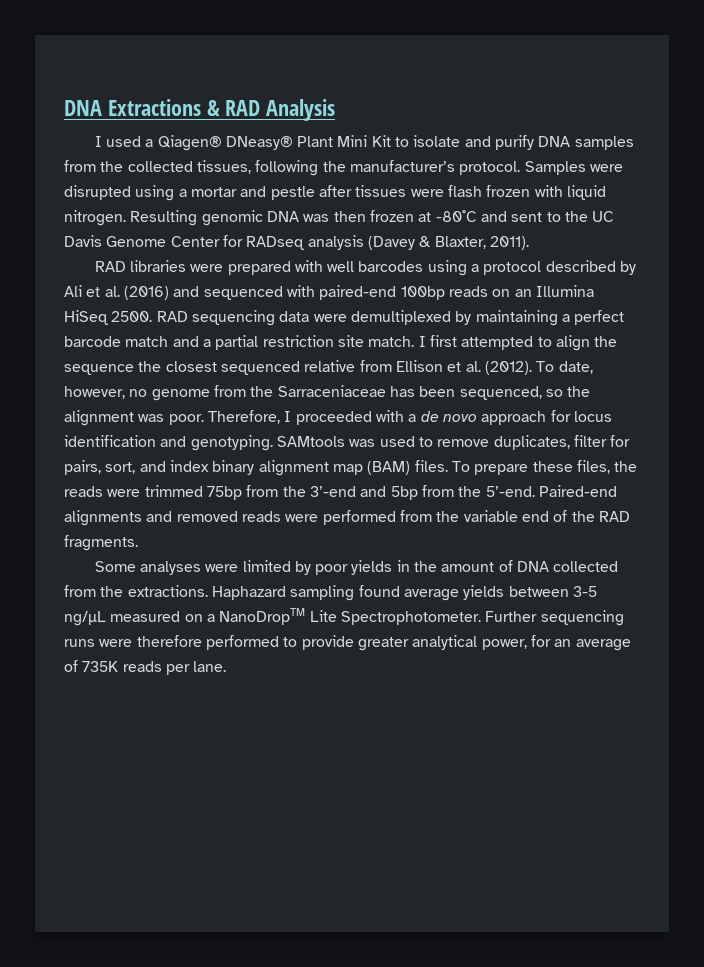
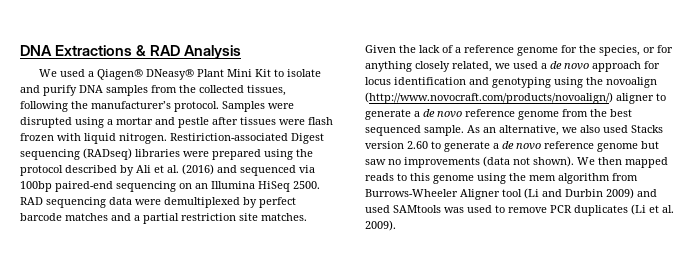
- I used a Qiagen® DNeasy® Plant Mini Kit to isolate and purify DNA samples from the collected tissues, following the manufacturer’s protocol.
+ We used a Qiagen® DNeasy® Plant Mini Kit to isolate and purify DNA samples from the collected tissues, following the manufacturer’s protocol.
- Resulting genomic DNA was then frozen at -80˚C and sent to the UC Davis Genome Center for RADseq analysis (Davey & Blaxter, 2011).
- RAD libraries were prepared with well barcodes using a protocol described by Ali et al. (2016) and sequenced with paired-end 100bp reads on an Illumina HiSeq 2500.
+ Restiriction-associated Digest sequencing (RADseq) libraries were prepared using the protocol described by Ali et al. (2016) and sequenced via 100bp paired-end sequencing on an Illumina HiSeq 2500.
- RAD sequencing data were demultiplexed by maintaining a perfect barcode match and a partial restriction site match. I first attempted to align the sequence the closest sequenced relative from Ellison et al. (2012). To date, however, no genome from the Sarraceniaceae has been sequenced, so the alignment was poor. Therefore, I proceeded with a de novo approach for locus identification and genotyping. SAMtools was used to remove duplicates, filter for pairs, sort, and index binary alignment map (BAM) files. To prepare these files, the reads were trimmed 75bp from the 3’-end and 5bp from the 5’-end. Paired-end alignments and removed reads were performed from the variable end of the RAD fragments.
- Some analyses were limited by poor yields in the amount of DNA collected from the extractions. Haphazard sampling found average yields between 3-5 ng/µL measured on a NanoDropTM Lite Spectrophotometer. Further sequencing runs were therefore performed to provide greater analytical power, for an average of 735K reads per lane.
+ RAD sequencing data were demultiplexed by perfect barcode matches and a partial restriction site matches. Given the lack of a reference genome for the species, or for anything closely related, we used a de novo approach for locus identification and genotyping using the novoalign (http://www.novocraft.com/products/novoalign/) aligner to generate a de novo reference genome from the best sequenced sample. As an alternative, we also used Stacks version 2.60 to generate a de novo reference genome but saw no improvements (data not shown). We then mapped reads to this genome using the mem algorithm from Burrows-Wheeler Aligner tool (Li and Durbin 2009) and used SAMtools was used to remove PCR duplicates (Li et al. 2009).

